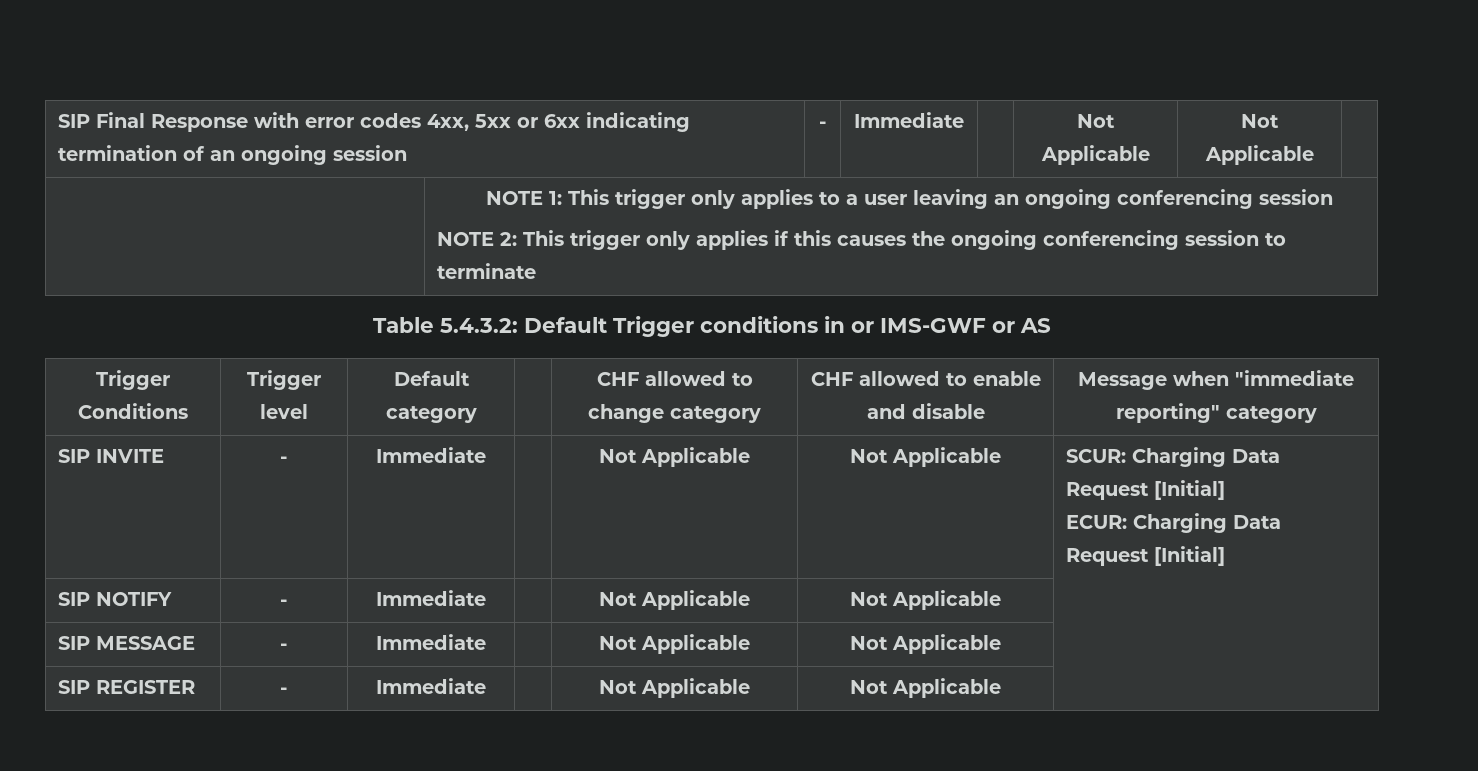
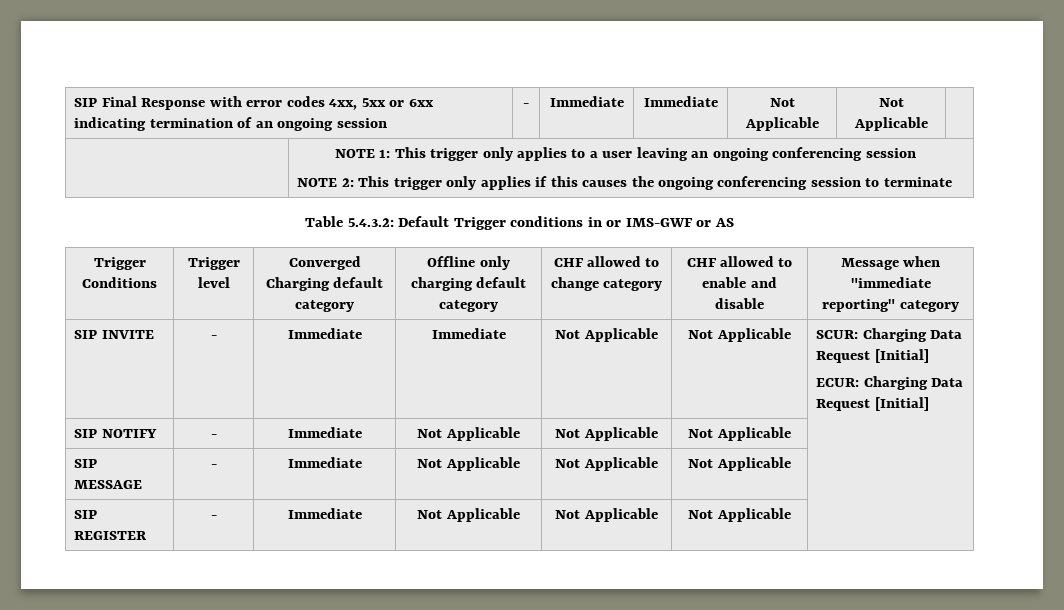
- SIP Final Response with error codes 4xx, 5xx or 6xx indicating termination of an ongoing session | - | Immediate | | Not Applicable | Not Applicable |
+ SIP Final Response with error codes 4xx, 5xx or 6xx indicating termination of an ongoing session | - | Immediate | Immediate | Not Applicable | Not Applicable |
- Trigger Conditions | Trigger level | Default category | | CHF allowed to change category | CHF allowed to enable and disable | Message when "immediate reporting" category
+ Trigger Conditions | Trigger level | Converged Charging default category | Offline only charging default category | CHF allowed to change category | CHF allowed to enable and disable | Message when "immediate reporting" category
- SIP INVITE | - | Immediate | | Not Applicable | Not Applicable | SCUR: Charging Data Request [Initial]
+ SIP INVITE | - | Immediate | Immediate | Not Applicable | Not Applicable | SCUR: Charging Data Request [Initial]
- SIP NOTIFY | - | Immediate | | Not Applicable | Not Applicable |
+ SIP NOTIFY | - | Immediate | Not Applicable | Not Applicable | Not Applicable |
- SIP MESSAGE | - | Immediate | | Not Applicable | Not Applicable |
+ SIP MESSAGE | - | Immediate | Not Applicable | Not Applicable | Not Applicable |
- SIP REGISTER | - | Immediate | | Not Applicable | Not Applicable |
+ SIP REGISTER | - | Immediate | Not Applicable | Not Applicable | Not Applicable |

